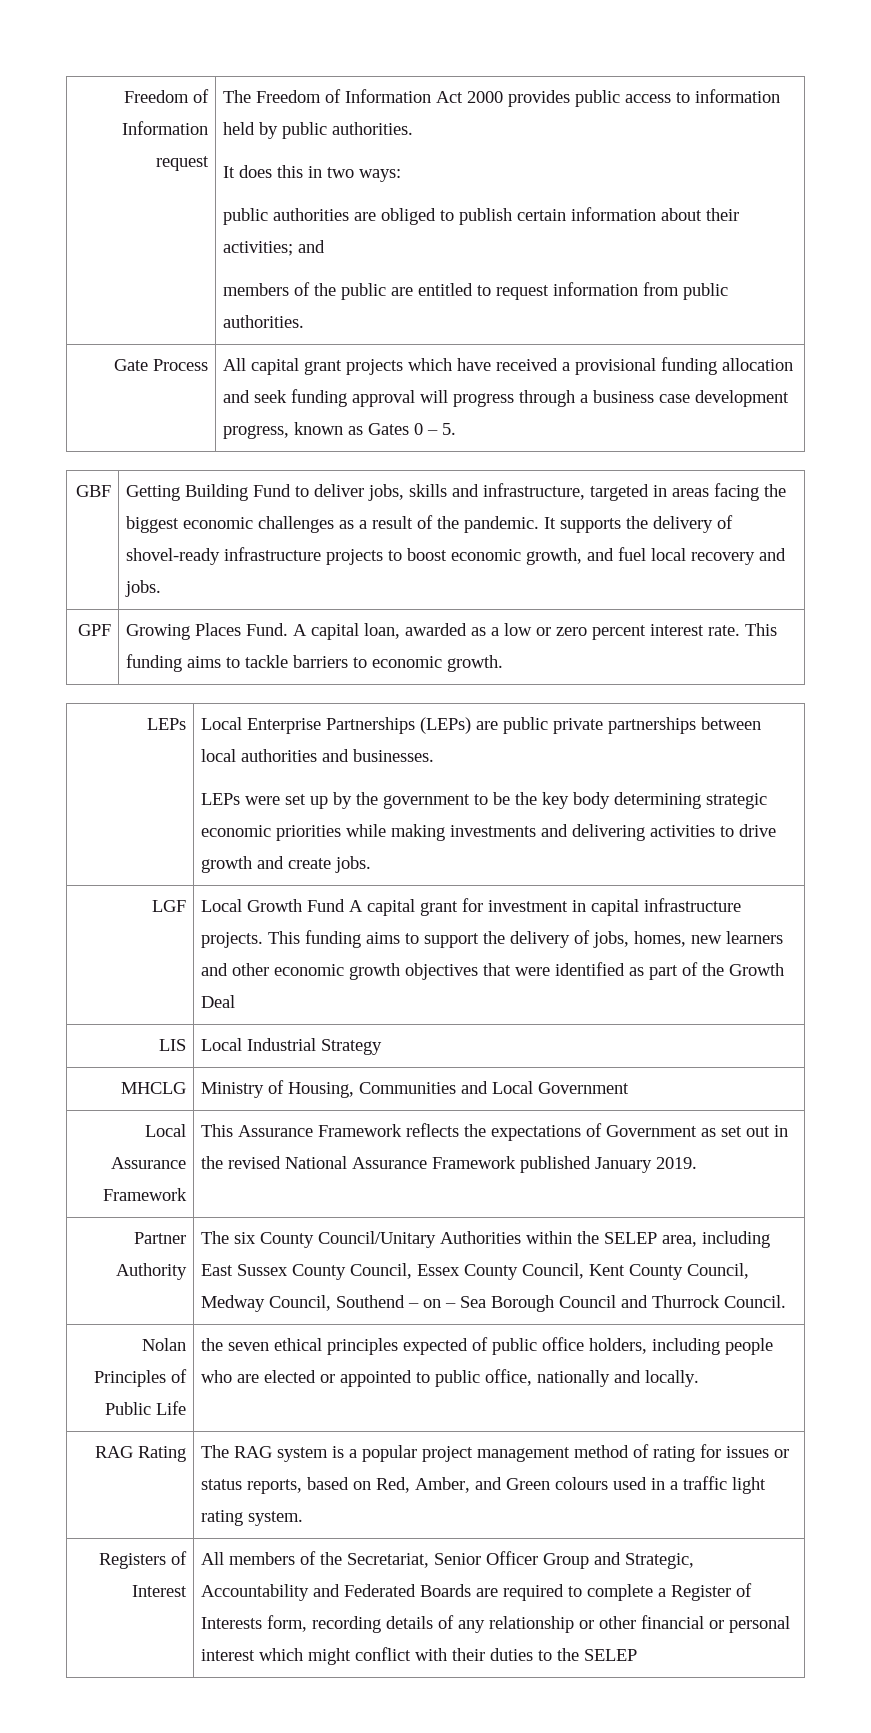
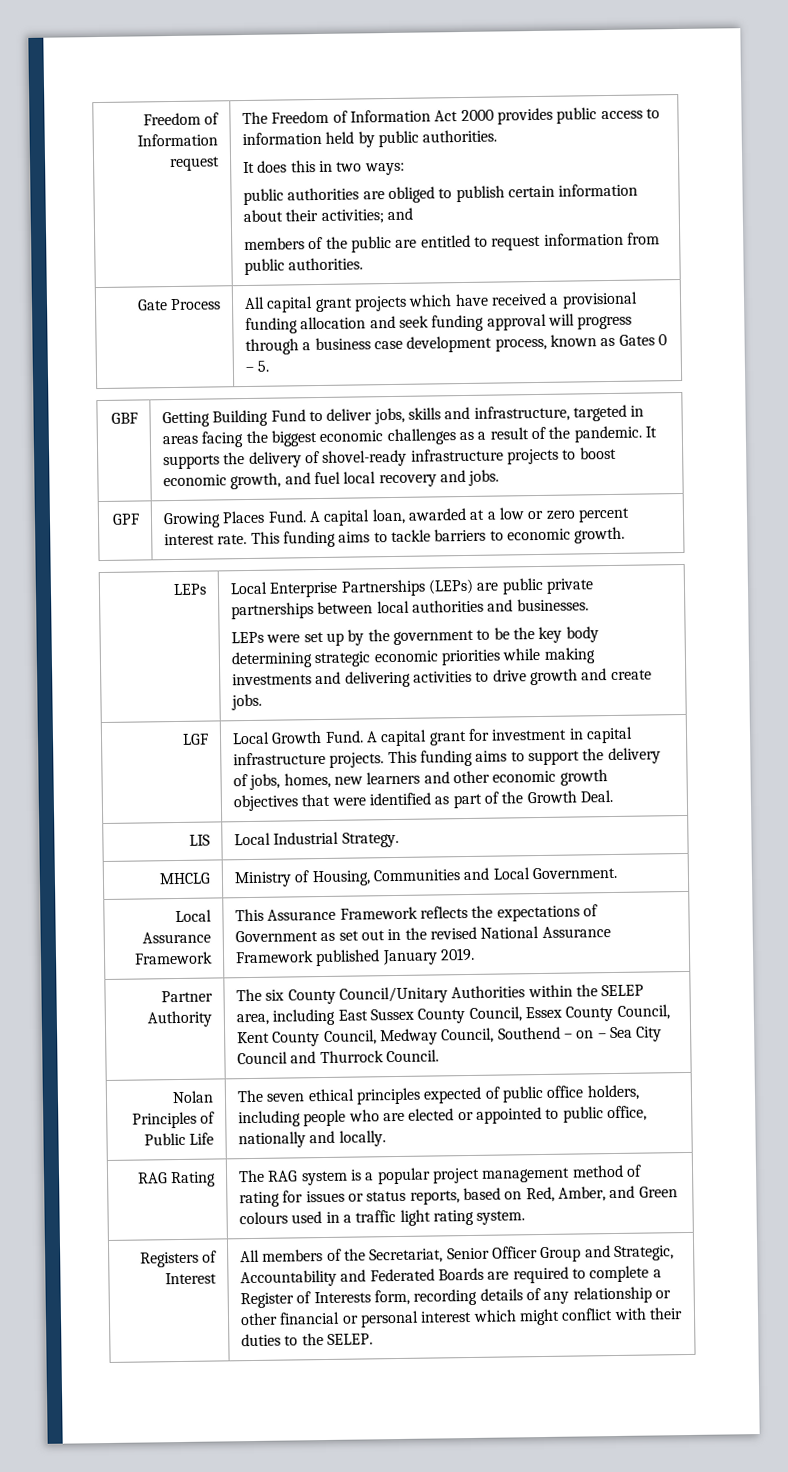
- Gate Process | All capital grant projects which have received a provisional funding allocation and seek funding approval will progress through a business case development progress, known as Gates 0 – 5.
+ Gate Process | All capital grant projects which have received a provisional funding allocation and seek funding approval will progress through a business case development process, known as Gates 0 – 5.
- GPF | Growing Places Fund. A capital loan, awarded as a low or zero percent interest rate. This funding aims to tackle barriers to economic growth.
+ GPF | Growing Places Fund. A capital loan, awarded at a low or zero percent interest rate. This funding aims to tackle barriers to economic growth.
- LGF | Local Growth Fund A capital grant for investment in capital infrastructure projects. This funding aims to support the delivery of jobs, homes, new learners and other economic growth objectives that were identified as part of the Growth Deal
+ LGF | Local Growth Fund. A capital grant for investment in capital infrastructure projects. This funding aims to support the delivery of jobs, homes, new learners and other economic growth objectives that were identified as part of the Growth Deal.
- LIS | Local Industrial Strategy
+ LIS | Local Industrial Strategy.
- MHCLG | Ministry of Housing, Communities and Local Government
+ MHCLG | Ministry of Housing, Communities and Local Government.
- Partner Authority | The six County Council/Unitary Authorities within the SELEP area, including East Sussex County Council, Essex County Council, Kent County Council, Medway Council, Southend – on – Sea Borough Council and Thurrock Council.
+ Partner Authority | The six County Council/Unitary Authorities within the SELEP area, including East Sussex County Council, Essex County Council, Kent County Council, Medway Council, Southend – on – Sea City Council and Thurrock Council.
- Nolan Principles of Public Life | the seven ethical principles expected of public office holders, including people who are elected or appointed to public office, nationally and locally.
+ Nolan Principles of Public Life | The seven ethical principles expected of public office holders, including people who are elected or appointed to public office, nationally and locally.
- All members of the Secretariat, Senior Officer Group and Strategic, Accountability and Federated Boards are required to complete a Register of Interests form, recording details of any relationship or other financial or personal interest which might conflict with their duties to the SELEP
+ All members of the Secretariat, Senior Officer Group and Strategic, Accountability and Federated Boards are required to complete a Register of Interests form, recording details of any relationship or other financial or personal interest which might conflict with their duties to the SELEP.

